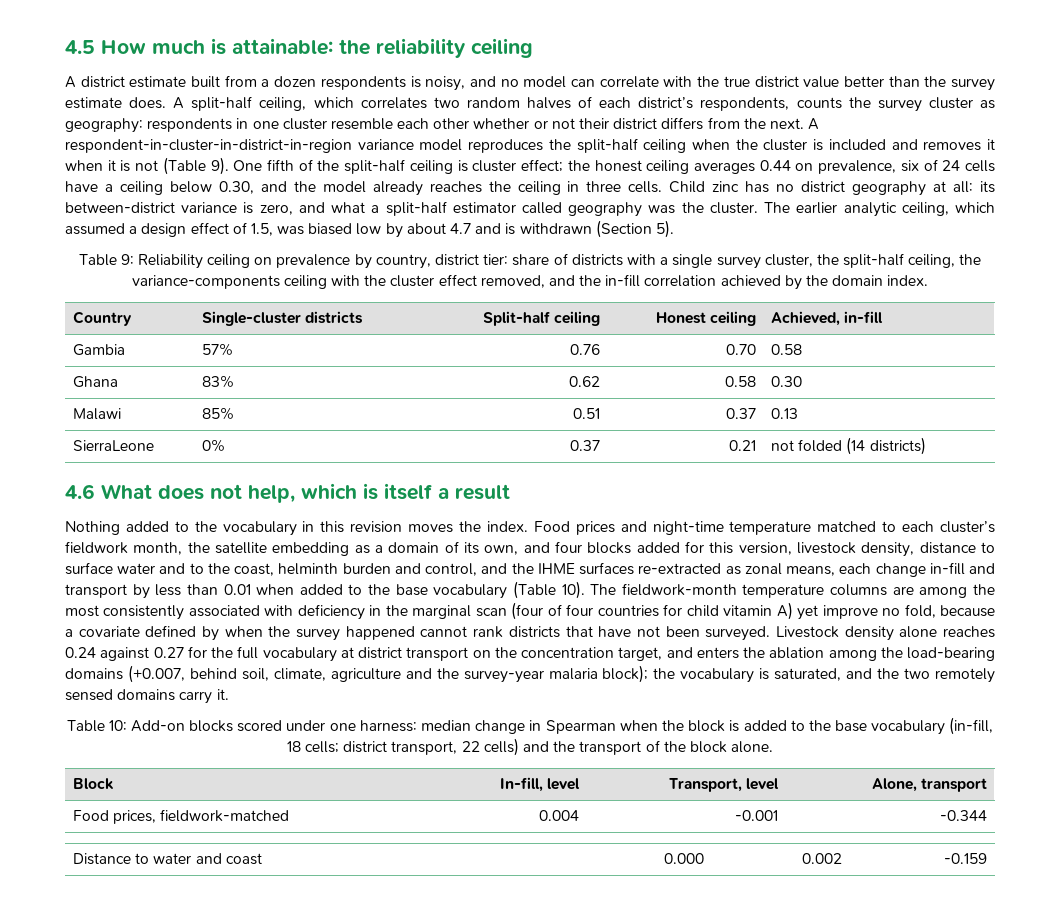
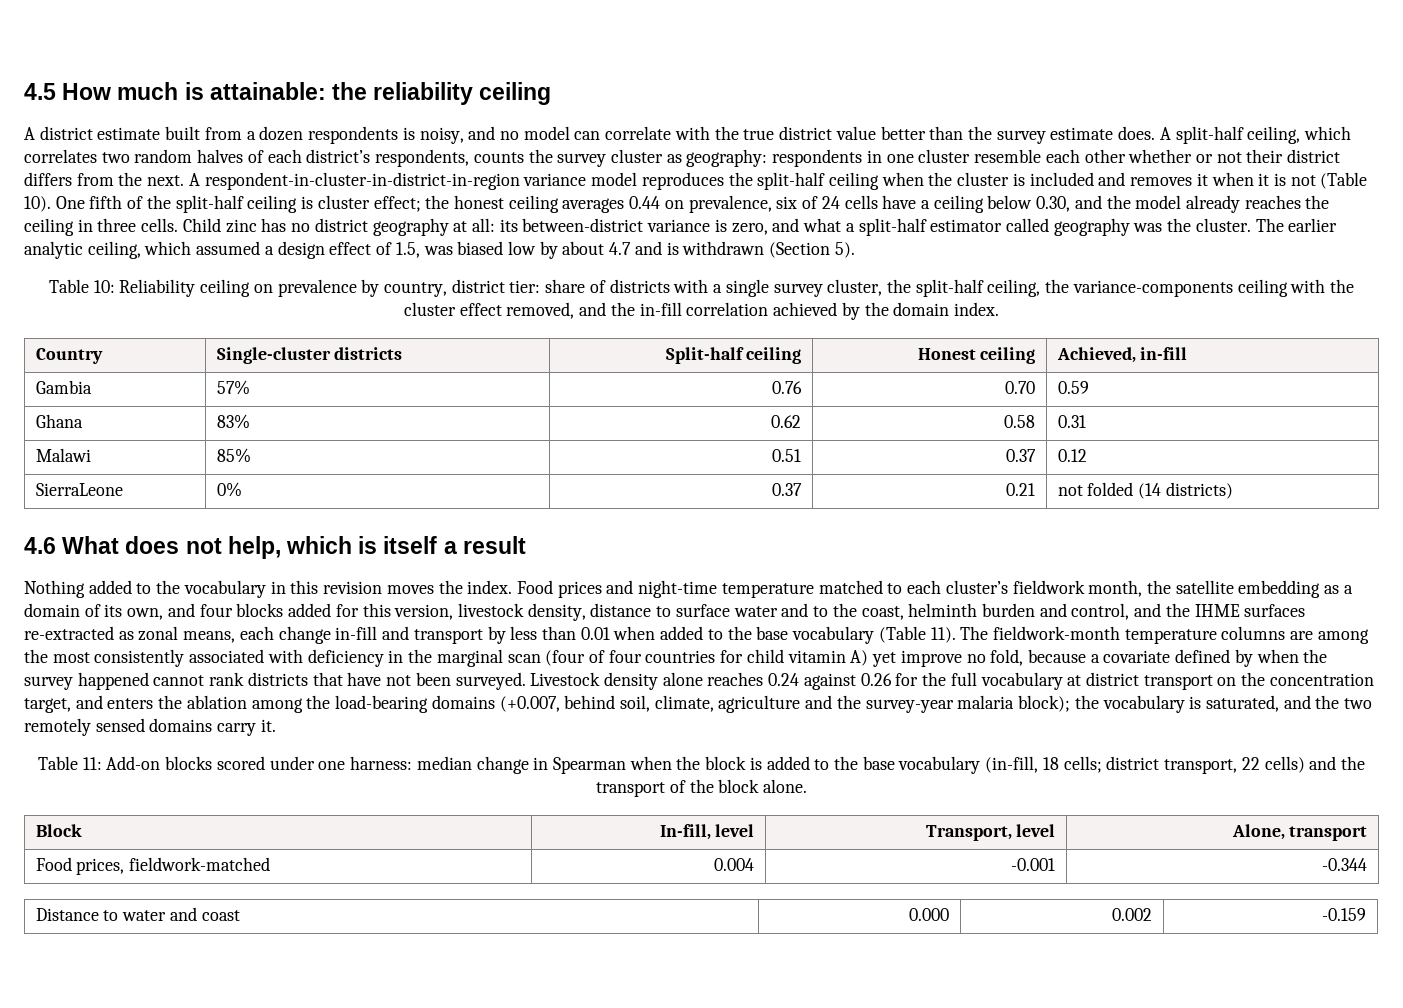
- A respondent-in-cluster-in-district-in-region variance model reproduces the split-half ceiling when the cluster is included and removes it when it is not (Table 9).
+ A respondent-in-cluster-in-district-in-region variance model reproduces the split-half ceiling when the cluster is included and removes it when it is not (Table 10).
- Table 9: Reliability ceiling on prevalence by country, district tier: share of districts with a single survey cluster, the split-half ceiling, the variance-components ceiling with the cluster effect removed, and the in-fill correlation achieved by the domain index.
+ Table 10: Reliability ceiling on prevalence by country, district tier: share of districts with a single survey cluster, the split-half ceiling, the variance-components ceiling with the cluster effect removed, and the in-fill correlation achieved by the domain index.
- Gambia | 57% | 0.76 | 0.70 | 0.58
+ Gambia | 57% | 0.76 | 0.70 | 0.59
- Ghana | 83% | 0.62 | 0.58 | 0.30
+ Ghana | 83% | 0.62 | 0.58 | 0.31
- Malawi | 85% | 0.51 | 0.37 | 0.13
+ Malawi | 85% | 0.51 | 0.37 | 0.12
- Food prices and night-time temperature matched to each cluster’s fieldwork month, the satellite embedding as a domain of its own, and four blocks added for this version, livestock density, distance to surface water and to the coast, helminth burden and control, and the IHME surfaces re-extracted as zonal means, each change in-fill and transport by less than 0.01 when added to the base vocabulary (Table 10).
+ Food prices and night-time temperature matched to each cluster’s fieldwork month, the satellite embedding as a domain of its own, and four blocks added for this version, livestock density, distance to surface water and to the coast, helminth burden and control, and the IHME surfaces re-extracted as zonal means, each change in-fill and transport by less than 0.01 when added to the base vocabulary (Table 11).
- Livestock density alone reaches 0.24 against 0.27 for the full vocabulary at district transport on the concentration target, and enters the ablation among the load-bearing domains (+0.007, behind soil, climate, agriculture and the survey-year malaria block); the vocabulary is saturated, and the two remotely sensed domains carry it.
+ Livestock density alone reaches 0.24 against 0.26 for the full vocabulary at district transport on the concentration target, and enters the ablation among the load-bearing domains (+0.007, behind soil, climate, agriculture and the survey-year malaria block); the vocabulary is saturated, and the two remotely sensed domains carry it.
- Table 10: Add-on blocks scored under one harness: median change in Spearman when the block is added to the base vocabulary (in-fill, 18 cells; district transport, 22 cells) and the transport of the block alone.
+ Table 11: Add-on blocks scored under one harness: median change in Spearman when the block is added to the base vocabulary (in-fill, 18 cells; district transport, 22 cells) and the transport of the block alone.

